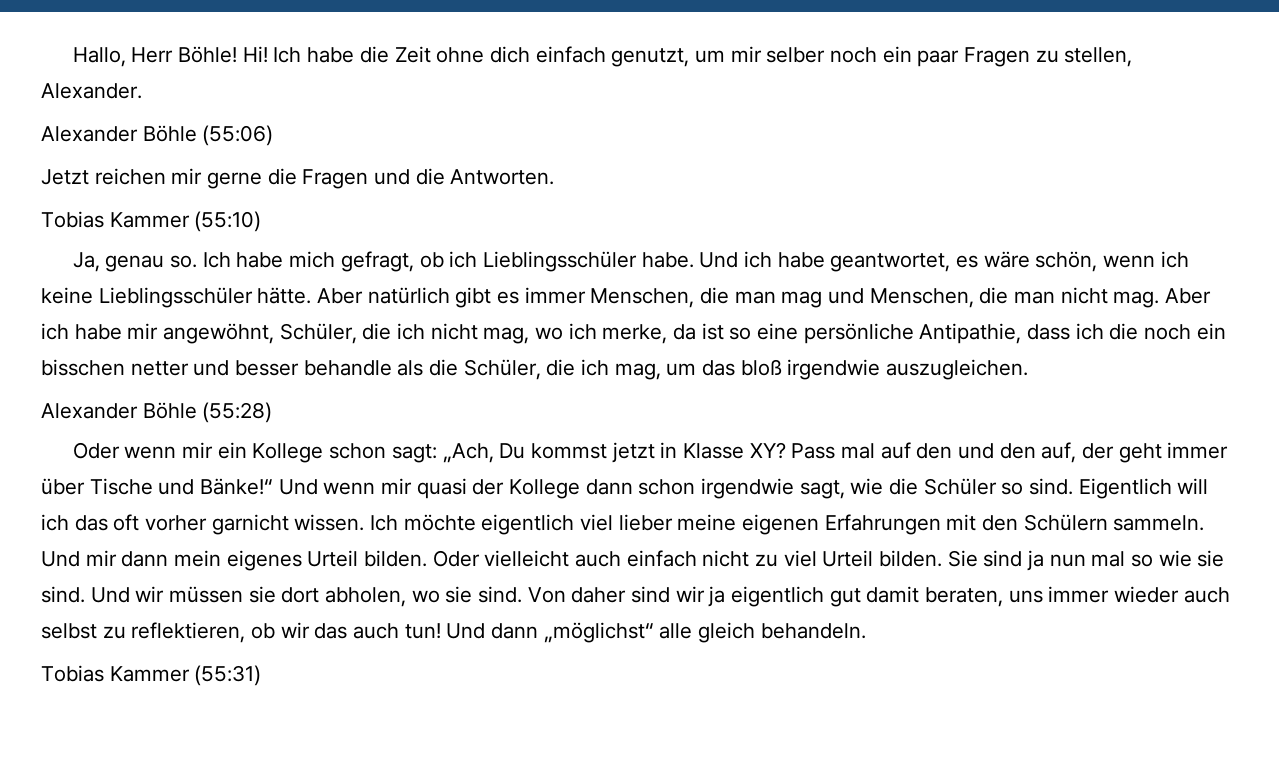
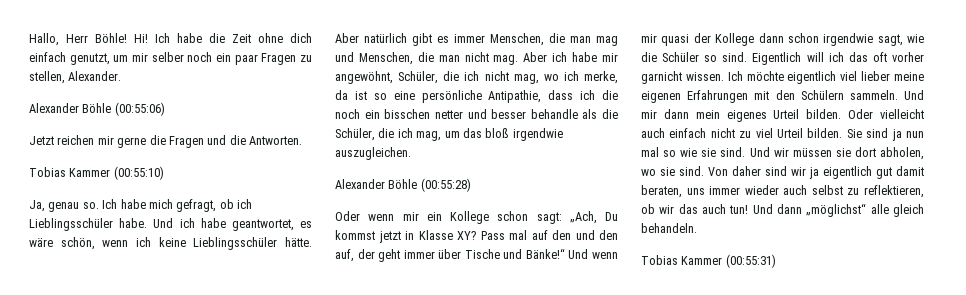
- Alexander Böhle (55:06)
+ Alexander Böhle (00:55:06)
- Tobias Kammer (55:10)
+ Tobias Kammer (00:55:10)
- Alexander Böhle (55:28)
+ Alexander Böhle (00:55:28)
- Tobias Kammer (55:31)
+ Tobias Kammer (00:55:31)

